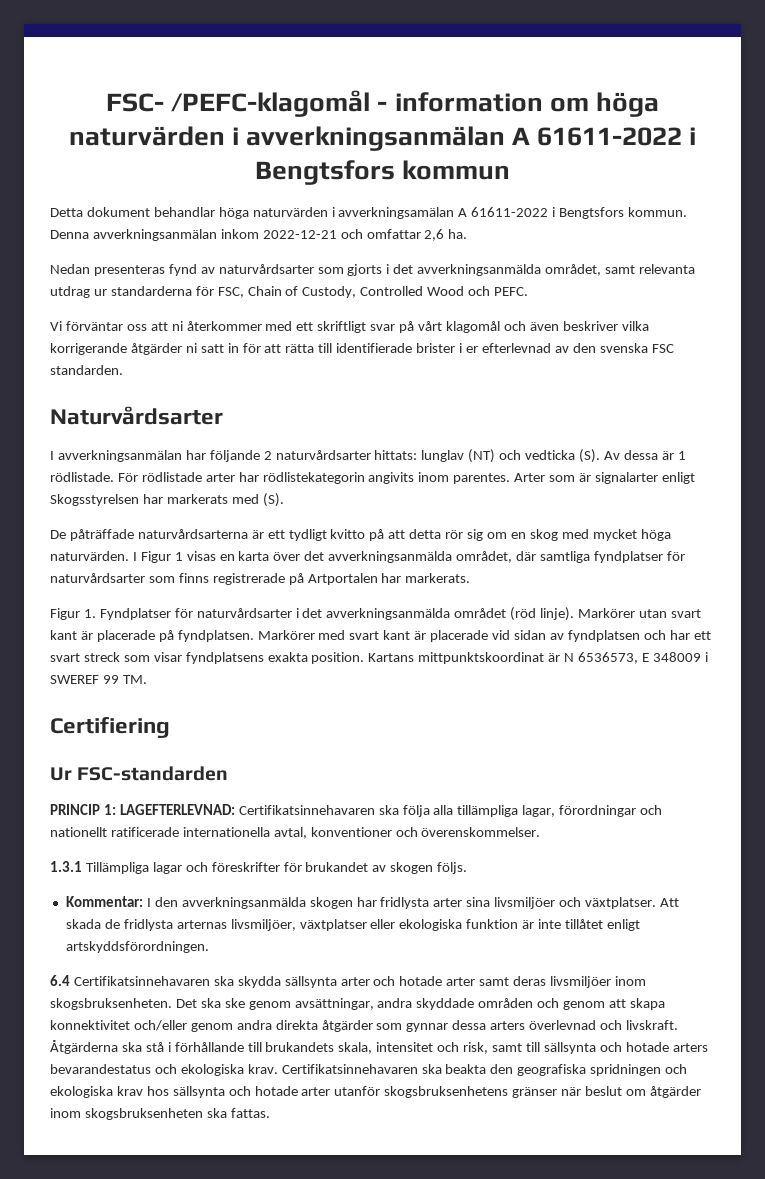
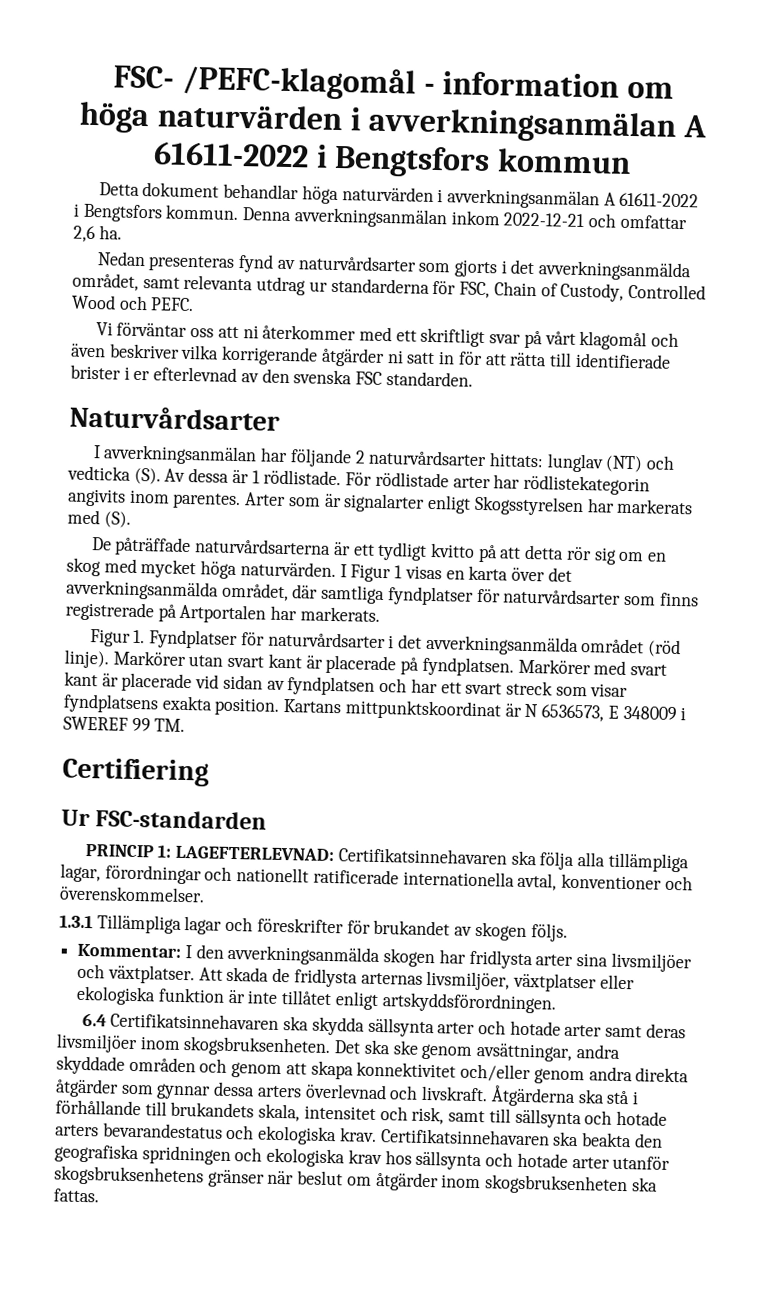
- Detta dokument behandlar höga naturvärden i avverkningsamälan A 61611-2022 i Bengtsfors kommun.
+ Detta dokument behandlar höga naturvärden i avverkningsanmälan A 61611-2022 i Bengtsfors kommun.

